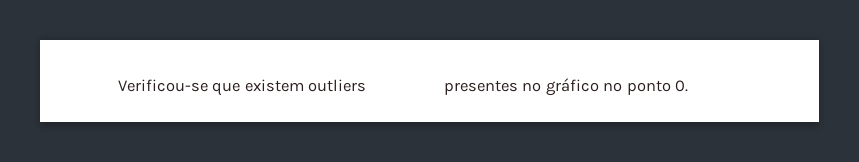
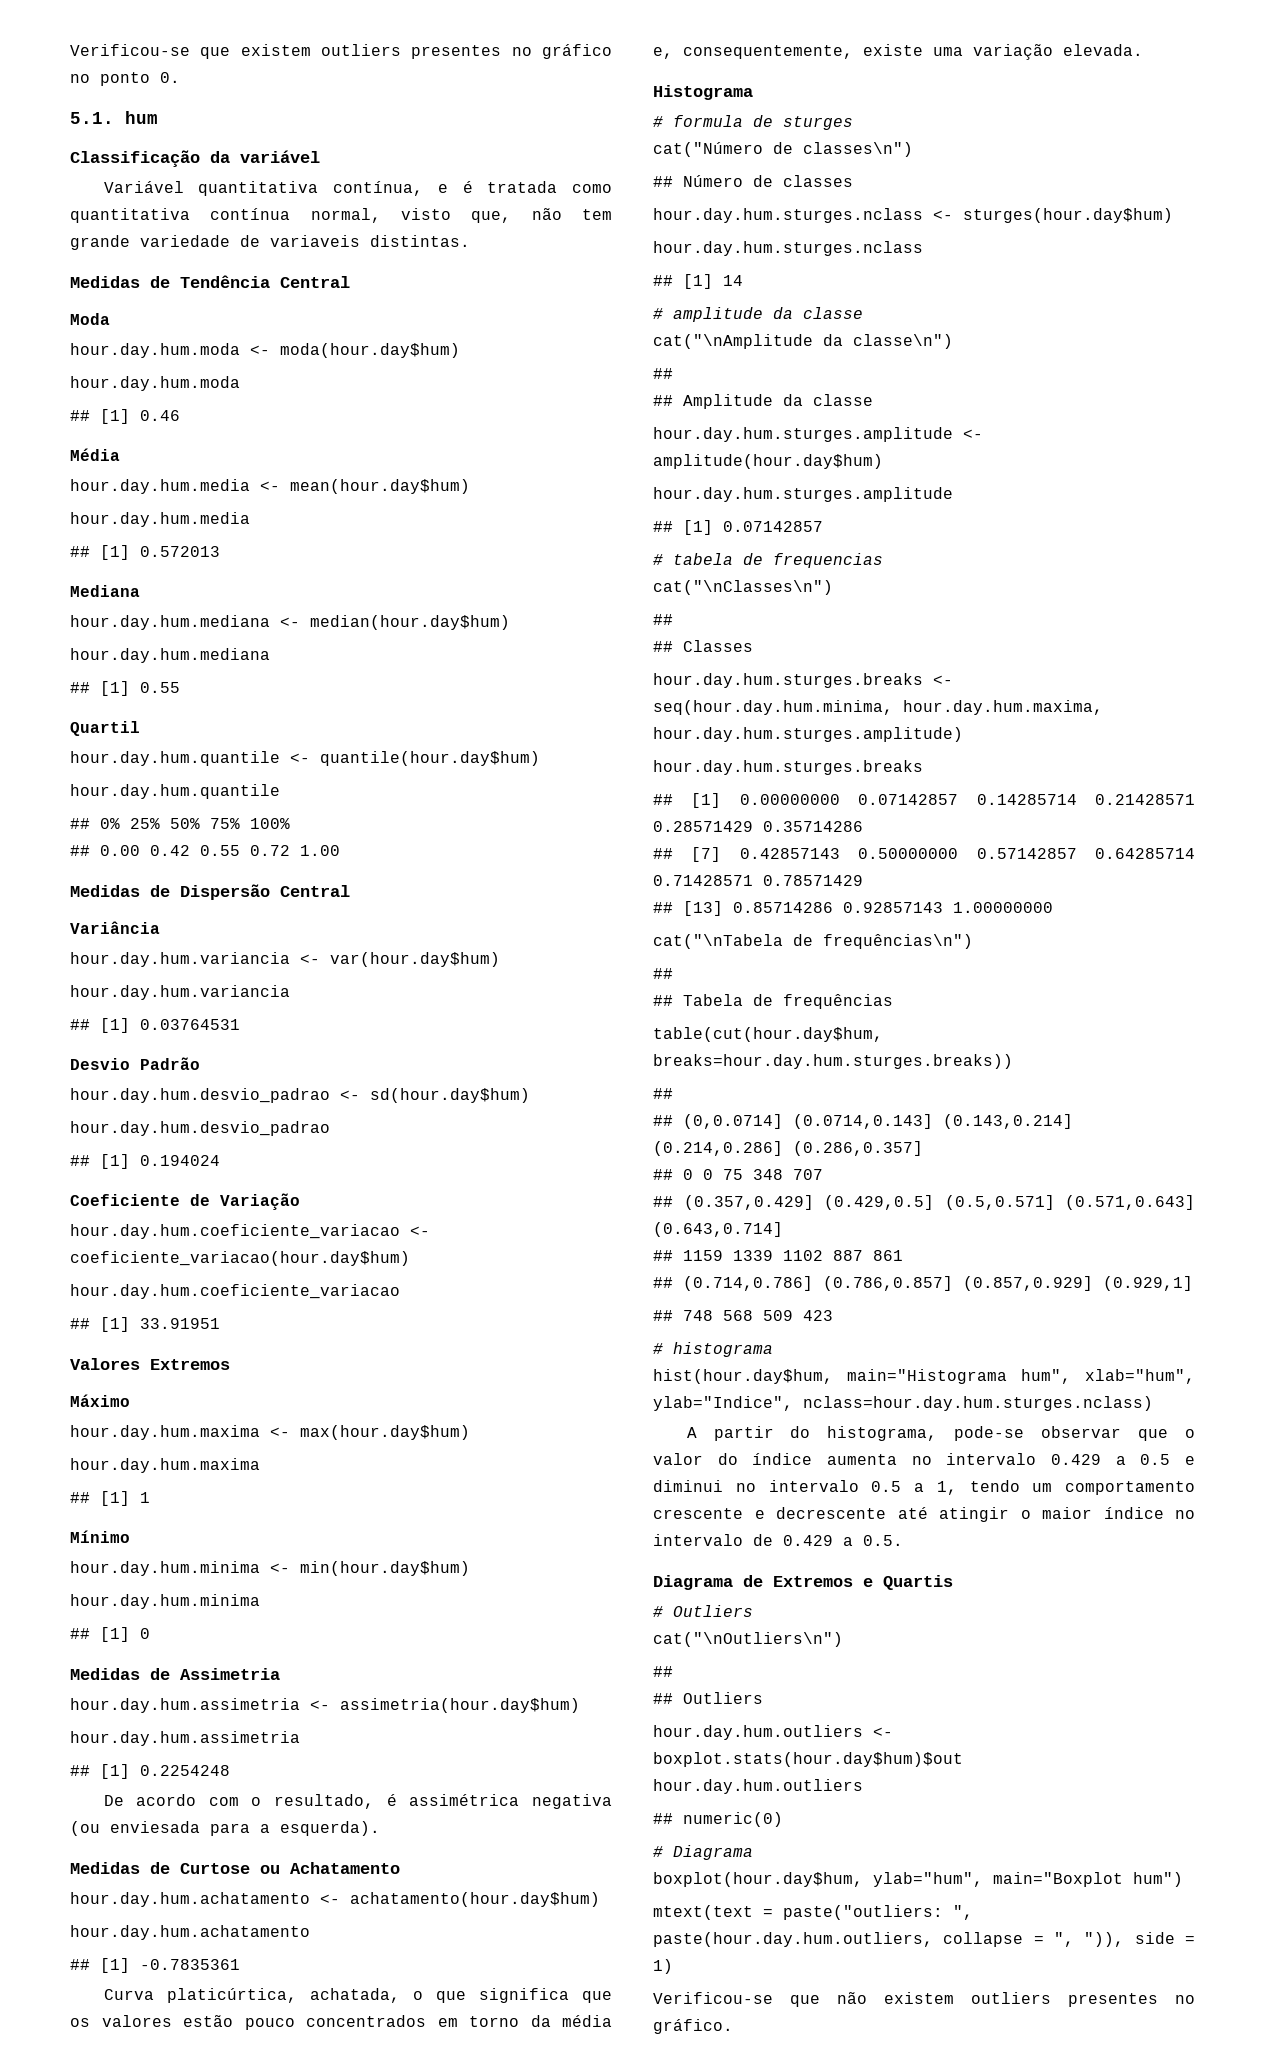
+ 5.1. hum
+ Classificação da variável
+ Variável quantitativa contínua, e é tratada como quantitativa contínua normal, visto que, não tem grande variedade de variaveis distintas.
+ Medidas de Tendência Central
+ Moda
+ hour.day.hum.moda <- moda(hour.day$hum)
+ hour.day.hum.moda
+ ## [1] 0.46
+ Média
+ hour.day.hum.media <- mean(hour.day$hum)
+ hour.day.hum.media
+ ## [1] 0.572013
+ Mediana
+ hour.day.hum.mediana <- median(hour.day$hum)
+ hour.day.hum.mediana
+ ## [1] 0.55
+ Quartil
+ hour.day.hum.quantile <- quantile(hour.day$hum)
+ hour.day.hum.quantile
+ ## 0% 25% 50% 75% 100%
+ ## 0.00 0.42 0.55 0.72 1.00
+ Medidas de Dispersão Central
+ Variância
+ hour.day.hum.variancia <- var(hour.day$hum)
+ hour.day.hum.variancia
+ ## [1] 0.03764531
+ Desvio Padrão
+ hour.day.hum.desvio_padrao <- sd(hour.day$hum)
+ hour.day.hum.desvio_padrao
+ ## [1] 0.194024
+ Coeficiente de Variação
+ hour.day.hum.coeficiente_variacao <- coeficiente_variacao(hour.day$hum)
+ hour.day.hum.coeficiente_variacao
+ ## [1] 33.91951
+ Valores Extremos
+ Máximo
+ hour.day.hum.maxima <- max(hour.day$hum)
+ hour.day.hum.maxima
+ ## [1] 1
+ Mínimo
+ hour.day.hum.minima <- min(hour.day$hum)
+ hour.day.hum.minima
+ ## [1] 0
+ Medidas de Assimetria
+ hour.day.hum.assimetria <- assimetria(hour.day$hum)
+ hour.day.hum.assimetria
+ ## [1] 0.2254248
+ De acordo com o resultado, é assimétrica negativa (ou enviesada para a esquerda).
+ Medidas de Curtose ou Achatamento
+ hour.day.hum.achatamento <- achatamento(hour.day$hum)
+ hour.day.hum.achatamento
+ ## [1] -0.7835361
+ Curva platicúrtica, achatada, o que significa que os valores estão pouco concentrados em torno da média e, consequentemente, existe uma variação elevada.
+ Histograma
+ # formula de sturges
+ cat("Número de classes\n")
+ ## Número de classes
+ hour.day.hum.sturges.nclass <- sturges(hour.day$hum)
+ hour.day.hum.sturges.nclass
+ ## [1] 14
+ # amplitude da classe
+ cat("\nAmplitude da classe\n")
+ ##
+ ## Amplitude da classe
+ hour.day.hum.sturges.amplitude <- amplitude(hour.day$hum)
+ hour.day.hum.sturges.amplitude
+ ## [1] 0.07142857
+ # tabela de frequencias
+ cat("\nClasses\n")
+ ##
+ ## Classes
+ hour.day.hum.sturges.breaks <- seq(hour.day.hum.minima, hour.day.hum.maxima, hour.day.hum.sturges.amplitude)
+ hour.day.hum.sturges.breaks
+ ## [1] 0.00000000 0.07142857 0.14285714 0.21428571 0.28571429 0.35714286
+ ## [7] 0.42857143 0.50000000 0.57142857 0.64285714 0.71428571 0.78571429
+ ## [13] 0.85714286 0.92857143 1.00000000
+ cat("\nTabela de frequências\n")
+ ##
+ ## Tabela de frequências
+ table(cut(hour.day$hum, breaks=hour.day.hum.sturges.breaks))
+ ##
+ ## (0,0.0714] (0.0714,0.143] (0.143,0.214] (0.214,0.286] (0.286,0.357]
+ ## 0 0 75 348 707
+ ## (0.357,0.429] (0.429,0.5] (0.5,0.571] (0.571,0.643] (0.643,0.714]
+ ## 1159 1339 1102 887 861
+ ## (0.714,0.786] (0.786,0.857] (0.857,0.929] (0.929,1]
+ ## 748 568 509 423
+ # histograma
+ hist(hour.day$hum, main="Histograma hum", xlab="hum", ylab="Indice", nclass=hour.day.hum.sturges.nclass)
+ A partir do histograma, pode-se observar que o valor do índice aumenta no intervalo 0.429 a 0.5 e diminui no intervalo 0.5 a 1, tendo um comportamento crescente e decrescente até atingir o maior índice no intervalo de 0.429 a 0.5.
+ Diagrama de Extremos e Quartis
+ # Outliers
+ cat("\nOutliers\n")
+ ##
+ ## Outliers
+ hour.day.hum.outliers <- boxplot.stats(hour.day$hum)$out
+ hour.day.hum.outliers
+ ## numeric(0)
+ # Diagrama
+ boxplot(hour.day$hum, ylab="hum", main="Boxplot hum")
+ mtext(text = paste("outliers: ", paste(hour.day.hum.outliers, collapse = ", ")), side = 1)
+ Verificou-se que não existem outliers presentes no gráfico.

